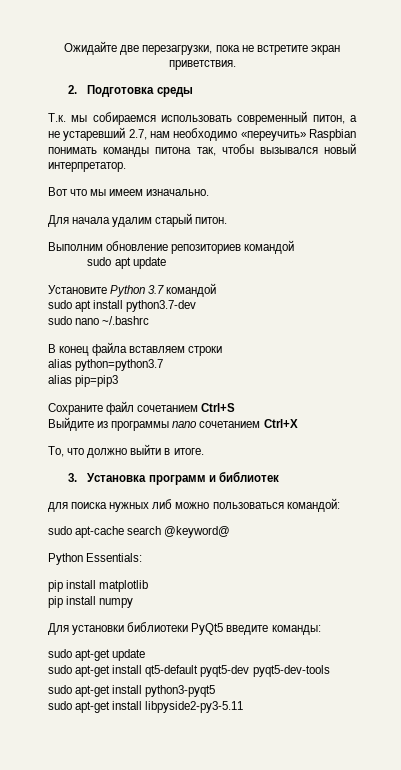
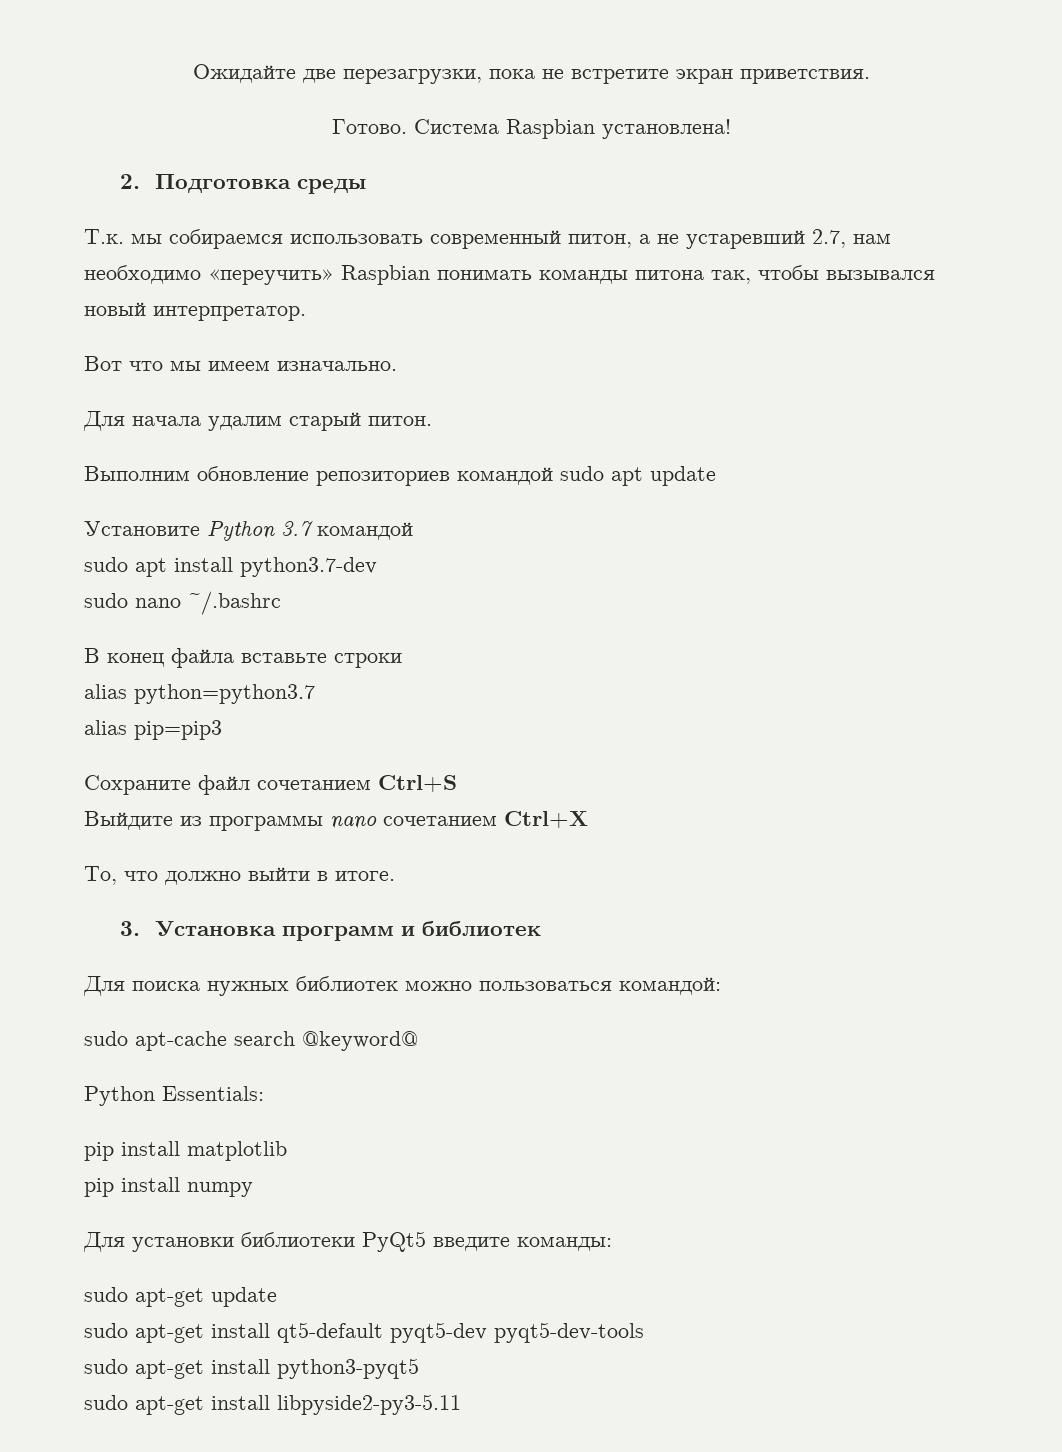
+ Готово. Система Raspbian установлена!
- Выполним обновление репозиториев командой
- sudo apt update
+ Выполним обновление репозиториев командой sudo apt update
- В конец файла вставляем строки
+ В конец файла вставьте строки
- для поиска нужных либ можно пользоваться командой:
+ Для поиска нужных библиотек можно пользоваться командой:

